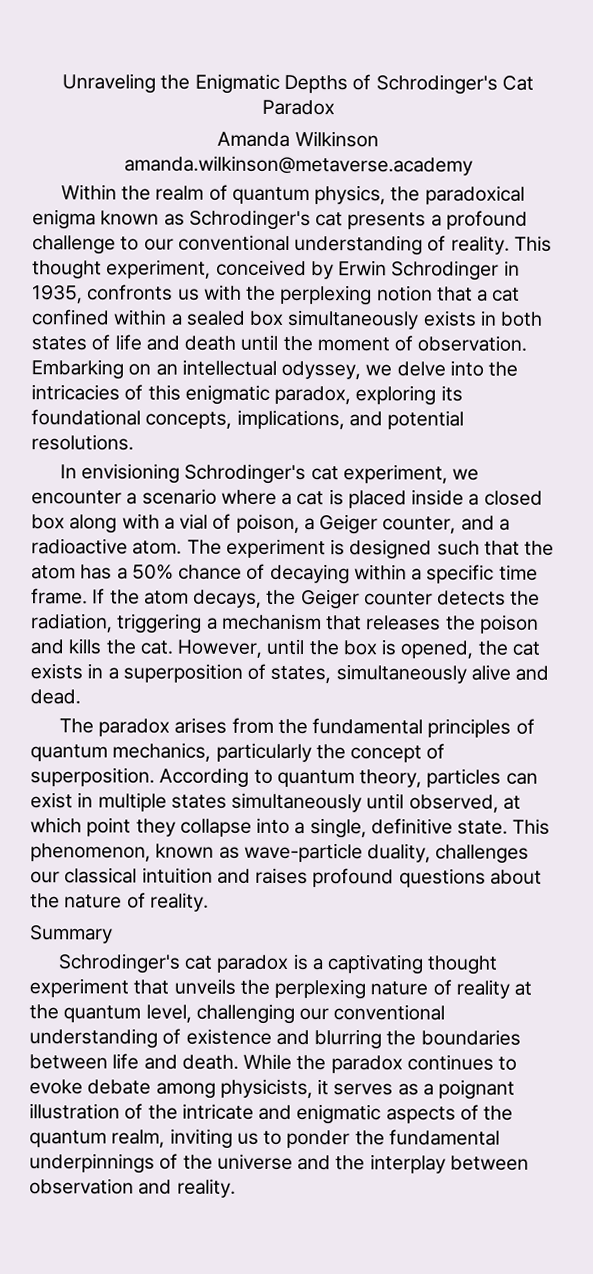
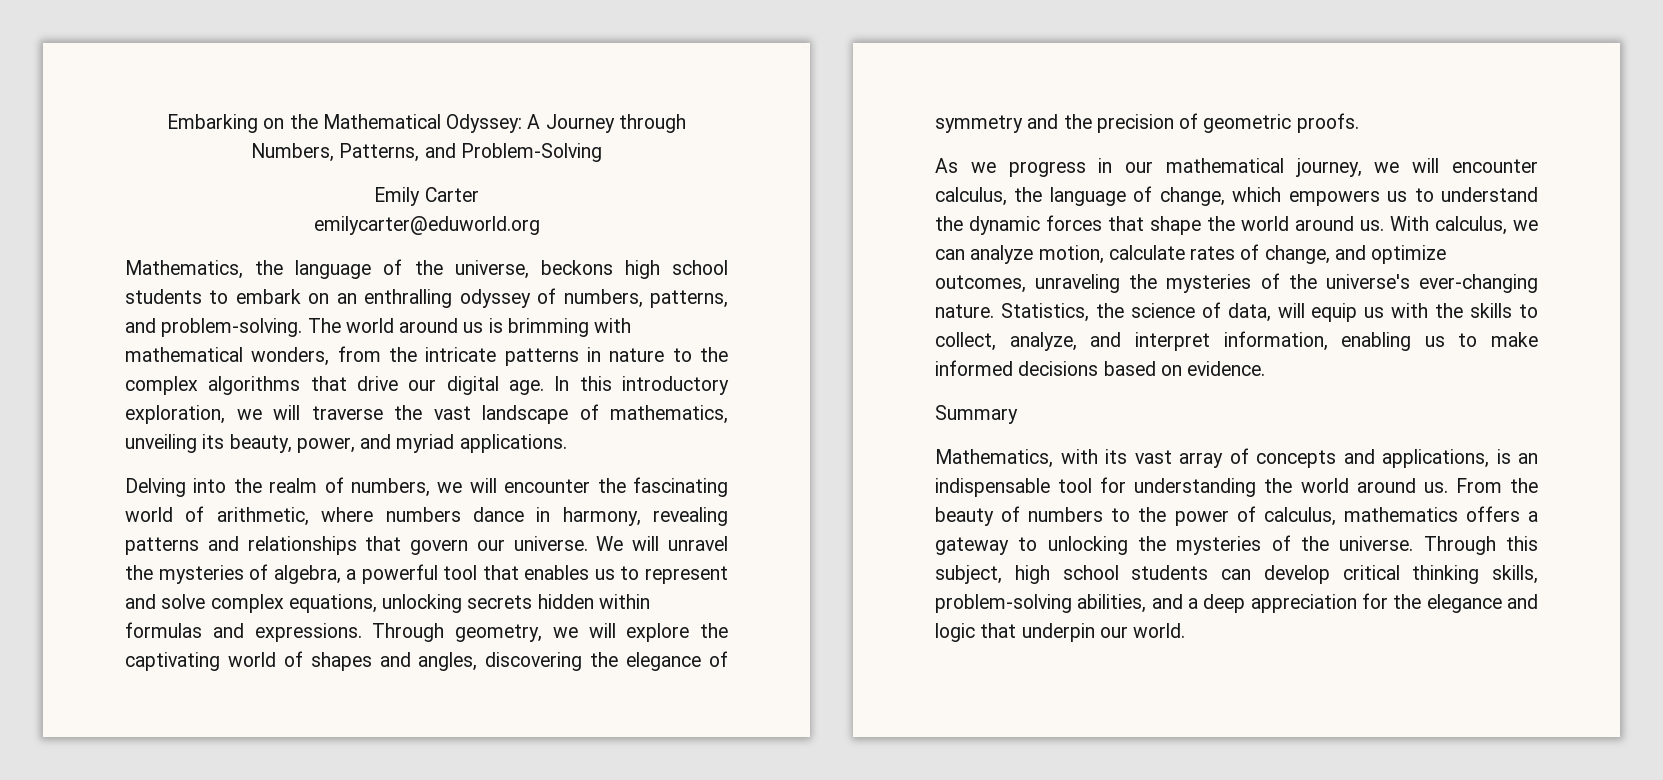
- Unraveling the Enigmatic Depths of Schrodinger's Cat Paradox
- Amanda Wilkinson
- amanda.wilkinson@metaverse.academy
- Within the realm of quantum physics, the paradoxical enigma known as Schrodinger's cat presents a profound challenge to our conventional understanding of reality. This thought experiment, conceived by Erwin Schrodinger in 1935, confronts us with the perplexing notion that a cat confined within a sealed box simultaneously exists in both states of life and death until the moment of observation. Embarking on an intellectual odyssey, we delve into the intricacies of this enigmatic paradox, exploring its foundational concepts, implications, and potential resolutions.
- In envisioning Schrodinger's cat experiment, we encounter a scenario where a cat is placed inside a closed box along with a vial of poison, a Geiger counter, and a radioactive atom. The experiment is designed such that the atom has a 50% chance of decaying within a specific time frame. If the atom decays, the Geiger counter detects the radiation, triggering a mechanism that releases the poison and kills the cat. However, until the box is opened, the cat exists in a superposition of states, simultaneously alive and dead.
- The paradox arises from the fundamental principles of quantum mechanics, particularly the concept of superposition. According to quantum theory, particles can exist in multiple states simultaneously until observed, at which point they collapse into a single, definitive state. This phenomenon, known as wave-particle duality, challenges our classical intuition and raises profound questions about the nature of reality.
+ Embarking on the Mathematical Odyssey: A Journey through Numbers, Patterns, and Problem-Solving
+ Emily Carter
+ emilycarter@eduworld.org
+ Mathematics, the language of the universe, beckons high school students to embark on an enthralling odyssey of numbers, patterns, and problem-solving. The world around us is brimming with mathematical wonders, from the intricate patterns in nature to the complex algorithms that drive our digital age. In this introductory exploration, we will traverse the vast landscape of mathematics, unveiling its beauty, power, and myriad applications.
+ Delving into the realm of numbers, we will encounter the fascinating world of arithmetic, where numbers dance in harmony, revealing patterns and relationships that govern our universe. We will unravel the mysteries of algebra, a powerful tool that enables us to represent and solve complex equations, unlocking secrets hidden within formulas and expressions. Through geometry, we will explore the captivating world of shapes and angles, discovering the elegance of symmetry and the precision of geometric proofs.
+ As we progress in our mathematical journey, we will encounter calculus, the language of change, which empowers us to understand the dynamic forces that shape the world around us. With calculus, we can analyze motion, calculate rates of change, and optimize outcomes, unraveling the mysteries of the universe's ever-changing nature. Statistics, the science of data, will equip us with the skills to collect, analyze, and interpret information, enabling us to make informed decisions based on evidence.
  Summary
- Schrodinger's cat paradox is a captivating thought experiment that unveils the perplexing nature of reality at the quantum level, challenging our conventional understanding of existence and blurring the boundaries between life and death. While the paradox continues to evoke debate among physicists, it serves as a poignant illustration of the intricate and enigmatic aspects of the quantum realm, inviting us to ponder the fundamental underpinnings of the universe and the interplay between observation and reality.
+ Mathematics, with its vast array of concepts and applications, is an indispensable tool for understanding the world around us. From the beauty of numbers to the power of calculus, mathematics offers a gateway to unlocking the mysteries of the universe. Through this subject, high school students can develop critical thinking skills, problem-solving abilities, and a deep appreciation for the elegance and logic that underpin our world.

